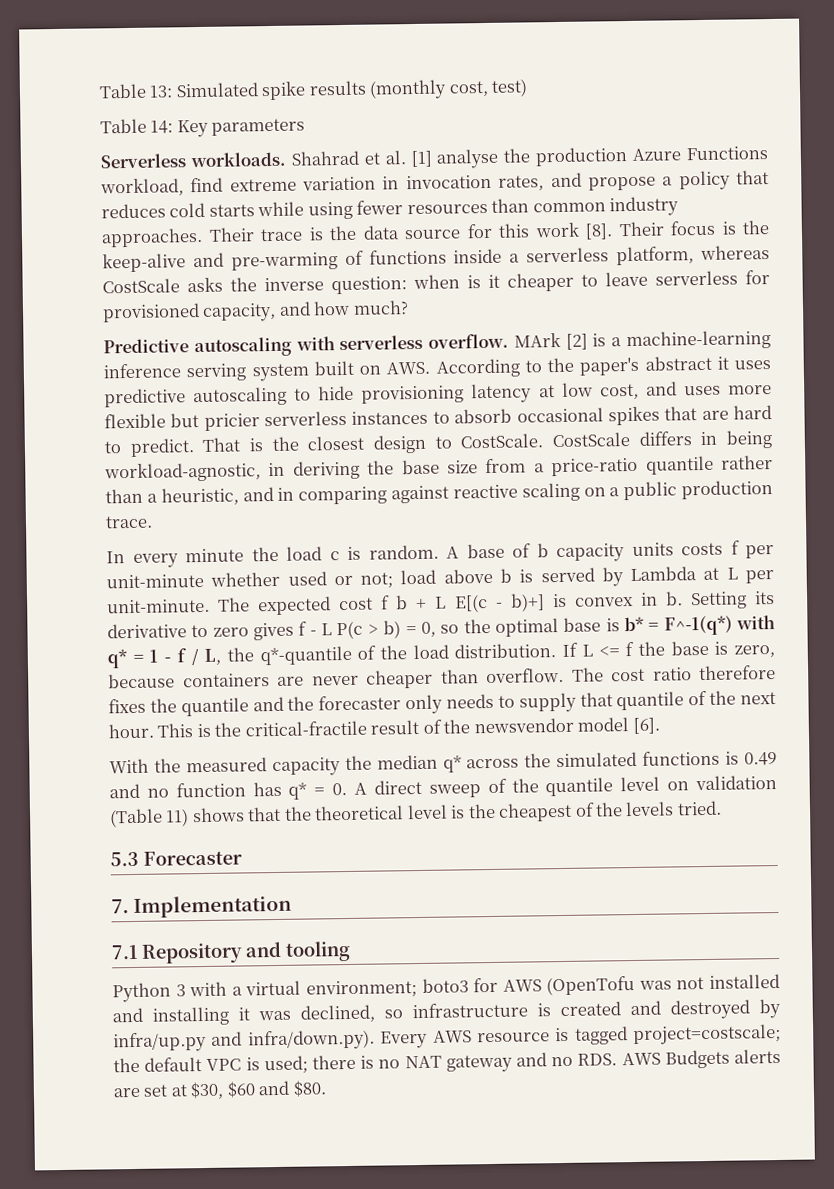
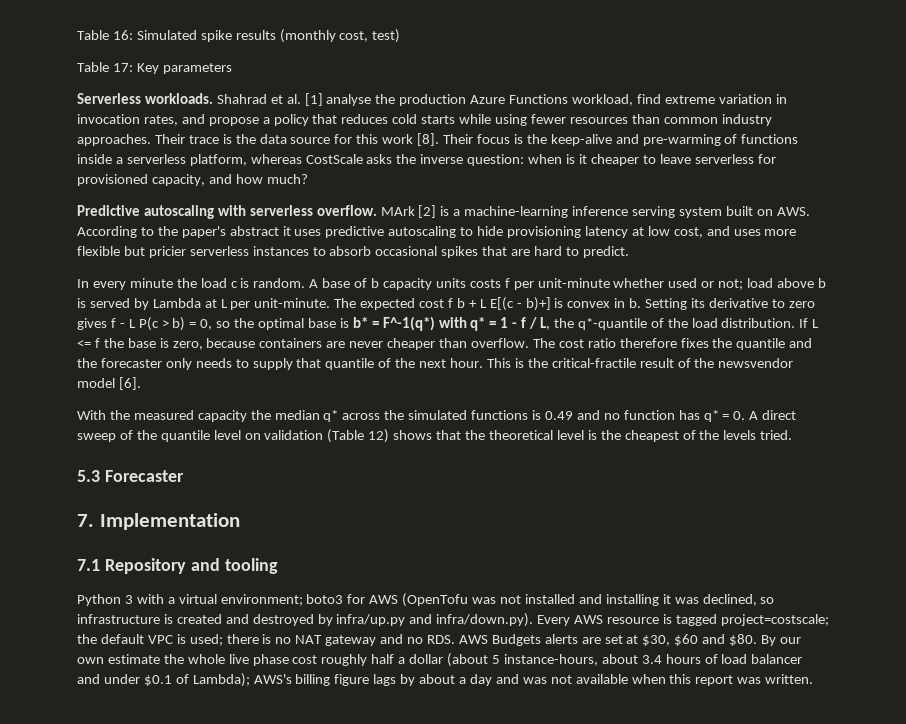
- Table 13: Simulated spike results (monthly cost, test)
+ Table 16: Simulated spike results (monthly cost, test)
- Table 14: Key parameters
+ Table 17: Key parameters
- That is the closest design to CostScale. CostScale differs in being workload-agnostic, in deriving the base size from a price-ratio quantile rather than a heuristic, and in comparing against reactive scaling on a public production trace.
- With the measured capacity the median q* across the simulated functions is 0.49 and no function has q* = 0. A direct sweep of the quantile level on validation (Table 11) shows that the theoretical level is the cheapest of the levels tried.
+ With the measured capacity the median q* across the simulated functions is 0.49 and no function has q* = 0. A direct sweep of the quantile level on validation (Table 12) shows that the theoretical level is the cheapest of the levels tried.
+ By our own estimate the whole live phase cost roughly half a dollar (about 5 instance-hours, about 3.4 hours of load balancer and under $0.1 of Lambda); AWS's billing figure lags by about a day and was not available when this report was written.

